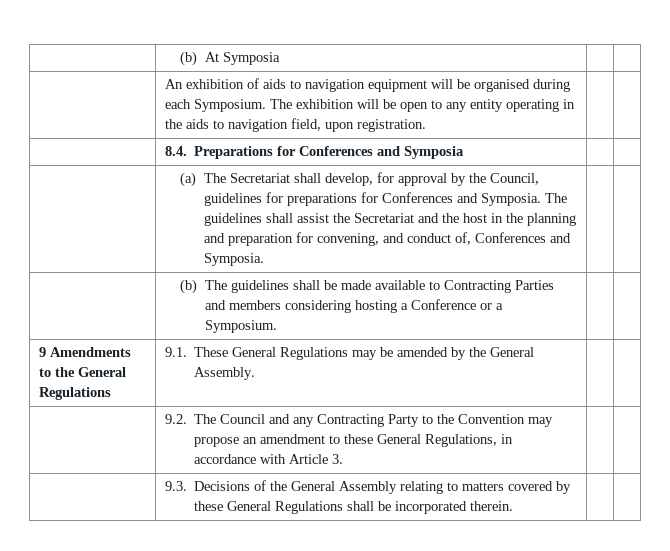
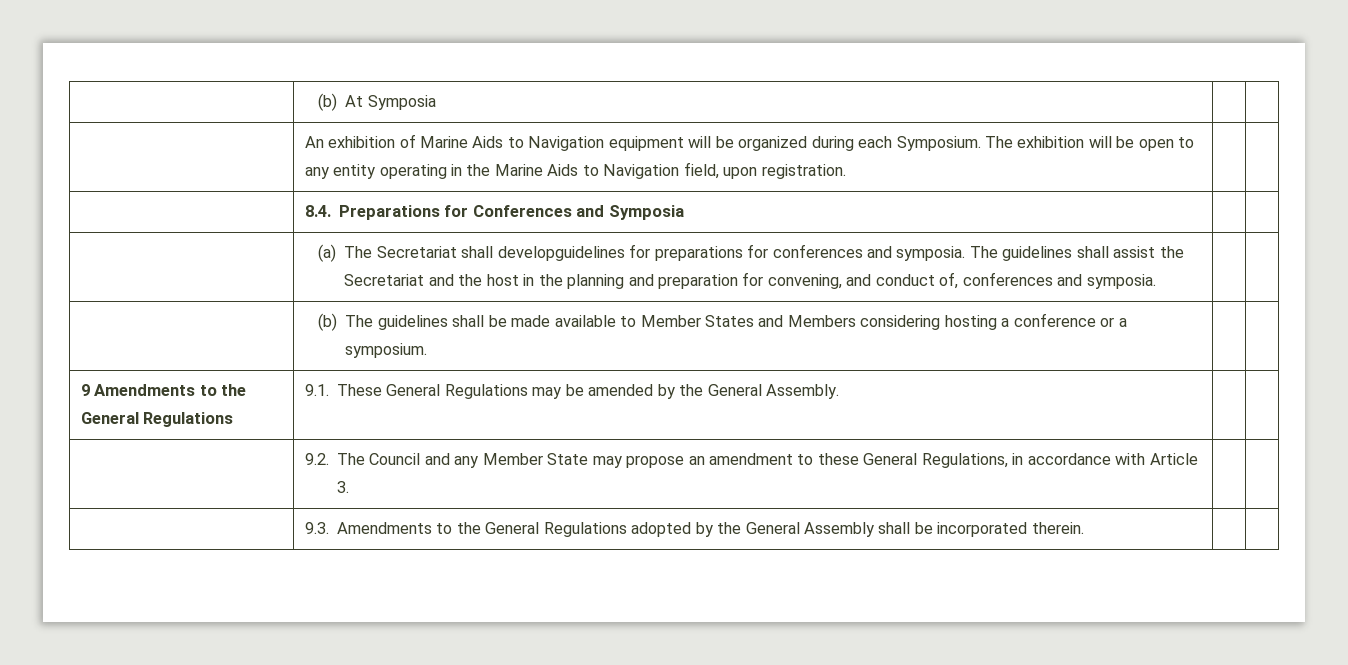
- | An exhibition of aids to navigation equipment will be organised during each Symposium. The exhibition will be open to any entity operating in the aids to navigation field, upon registration. | |
+ | An exhibition of Marine Aids to Navigation equipment will be organized during each Symposium. The exhibition will be open to any entity operating in the Marine Aids to Navigation field, upon registration. | |
- | (a) The Secretariat shall develop, for approval by the Council, guidelines for preparations for Conferences and Symposia. The guidelines shall assist the Secretariat and the host in the planning and preparation for convening, and conduct of, Conferences and Symposia. | |
+ | (a) The Secretariat shall developguidelines for preparations for conferences and symposia. The guidelines shall assist the Secretariat and the host in the planning and preparation for convening, and conduct of, conferences and symposia. | |
- | (b) The guidelines shall be made available to Contracting Parties and members considering hosting a Conference or a Symposium. | |
+ | (b) The guidelines shall be made available to Member States and Members considering hosting a conference or a symposium. | |
- | 9.2. The Council and any Contracting Party to the Convention may propose an amendment to these General Regulations, in accordance with Article 3. | |
+ | 9.2. The Council and any Member State may propose an amendment to these General Regulations, in accordance with Article 3. | |
- | 9.3. Decisions of the General Assembly relating to matters covered by these General Regulations shall be incorporated therein. | |
+ | 9.3. Amendments to the General Regulations adopted by the General Assembly shall be incorporated therein. | |

